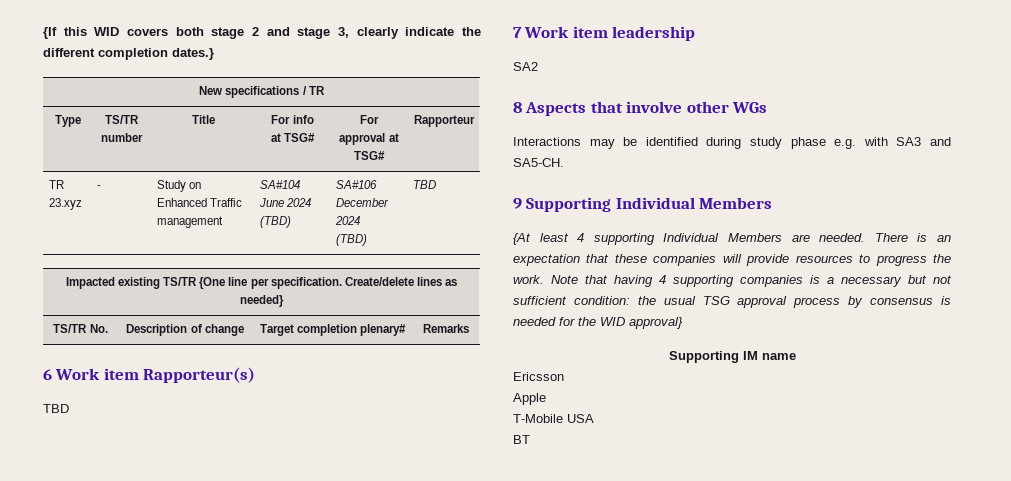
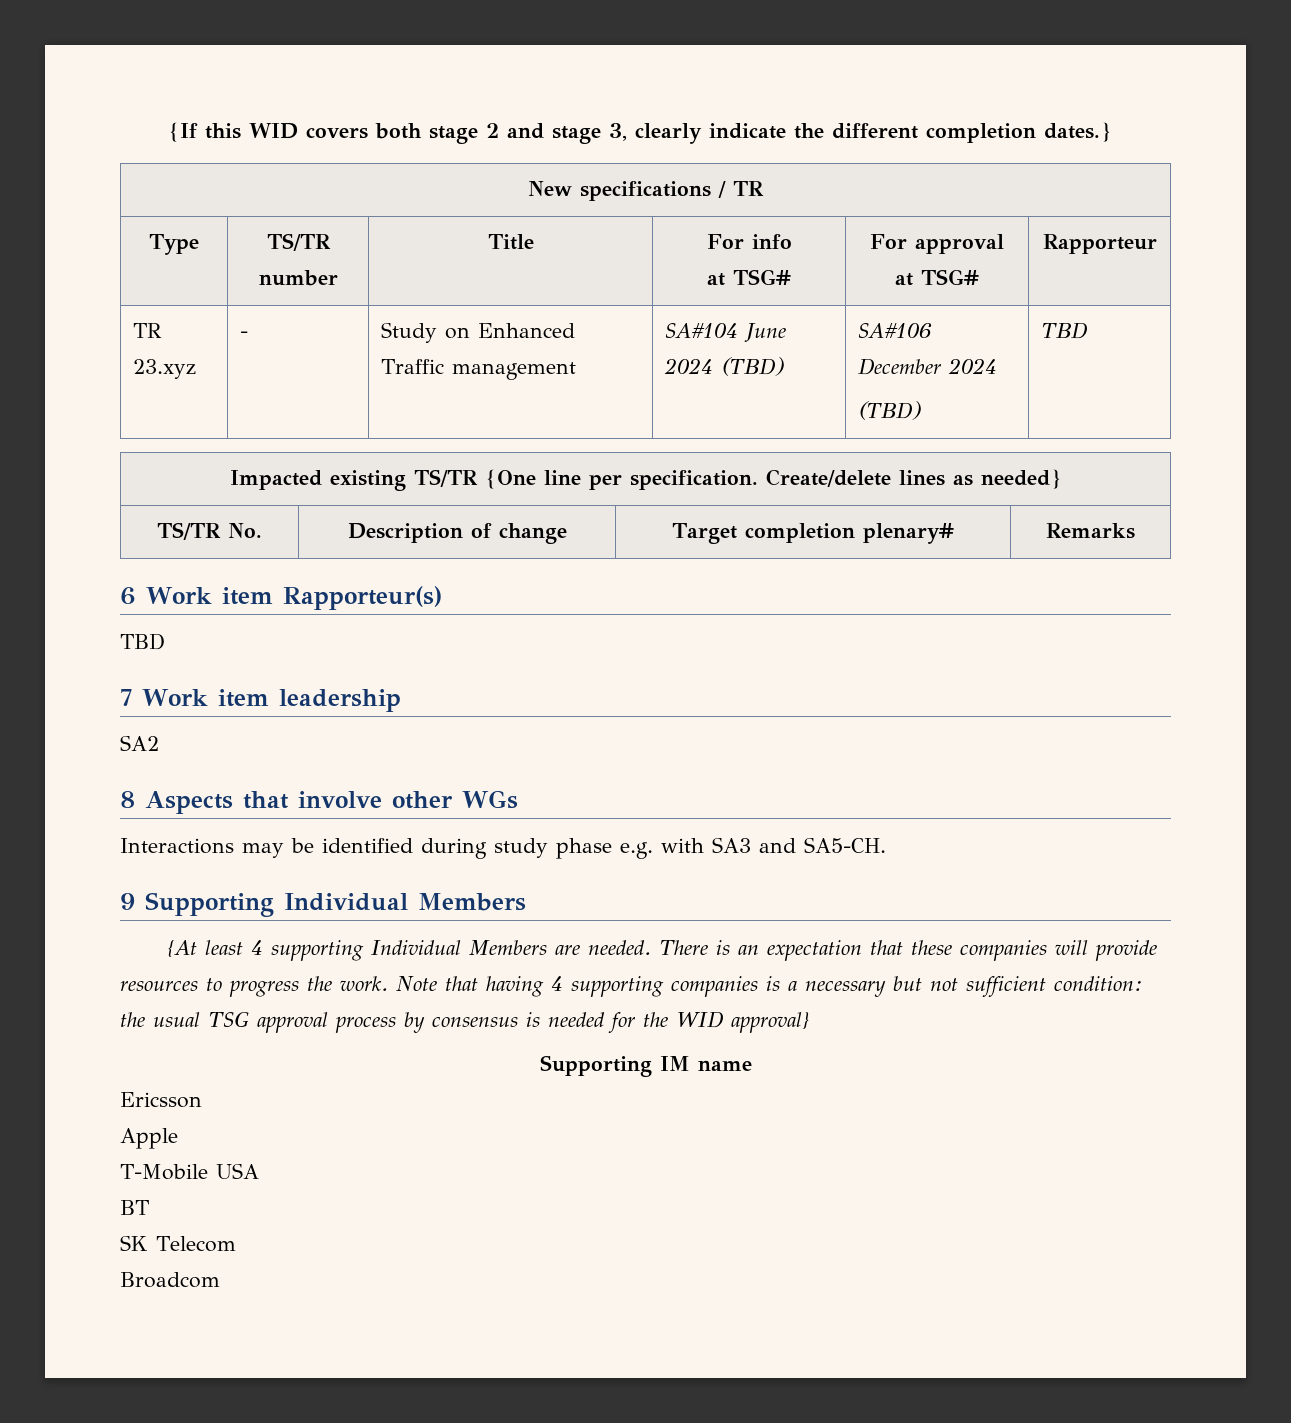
+ SK Telecom
+ Broadcom

